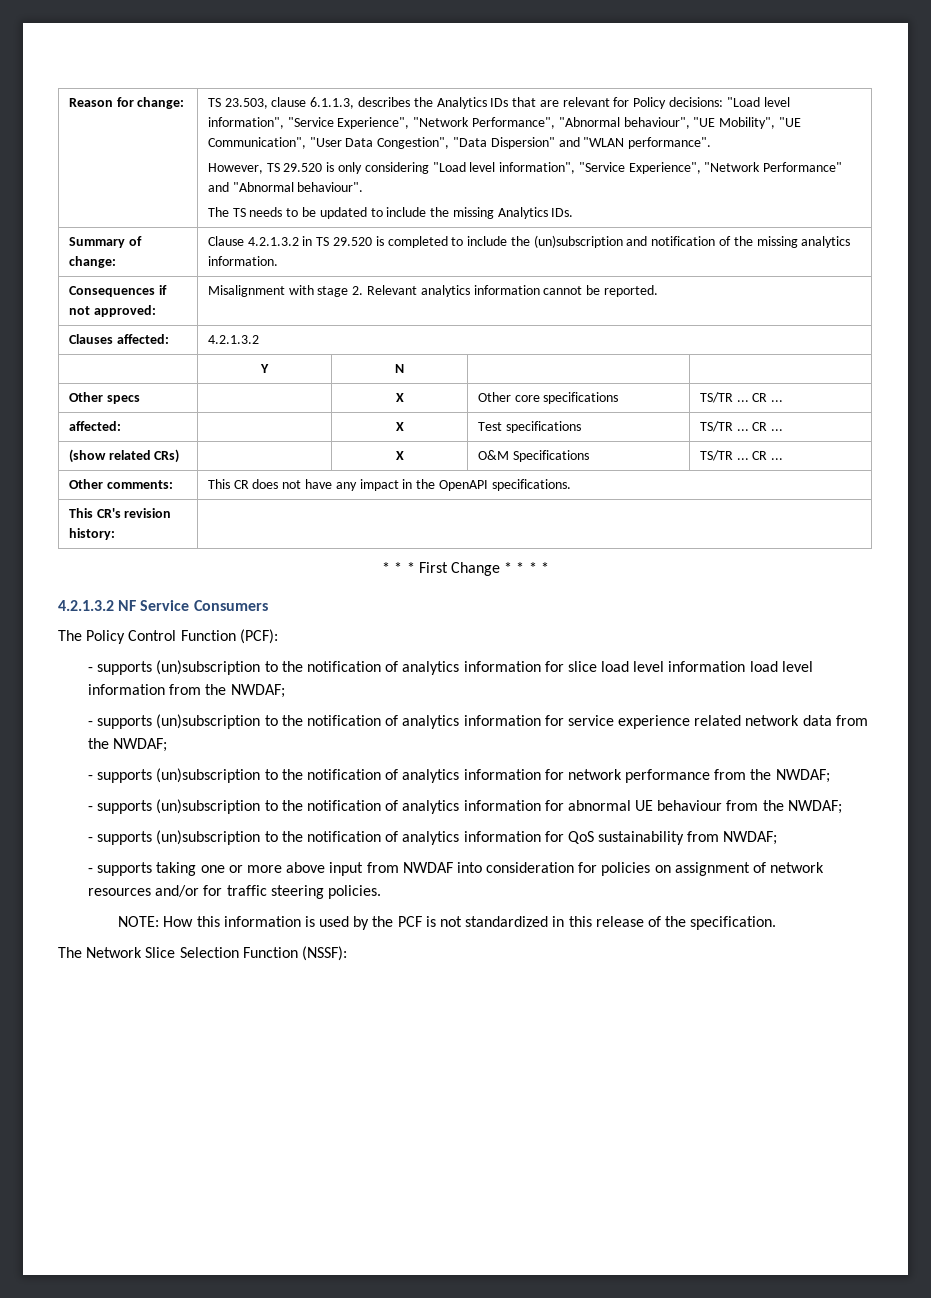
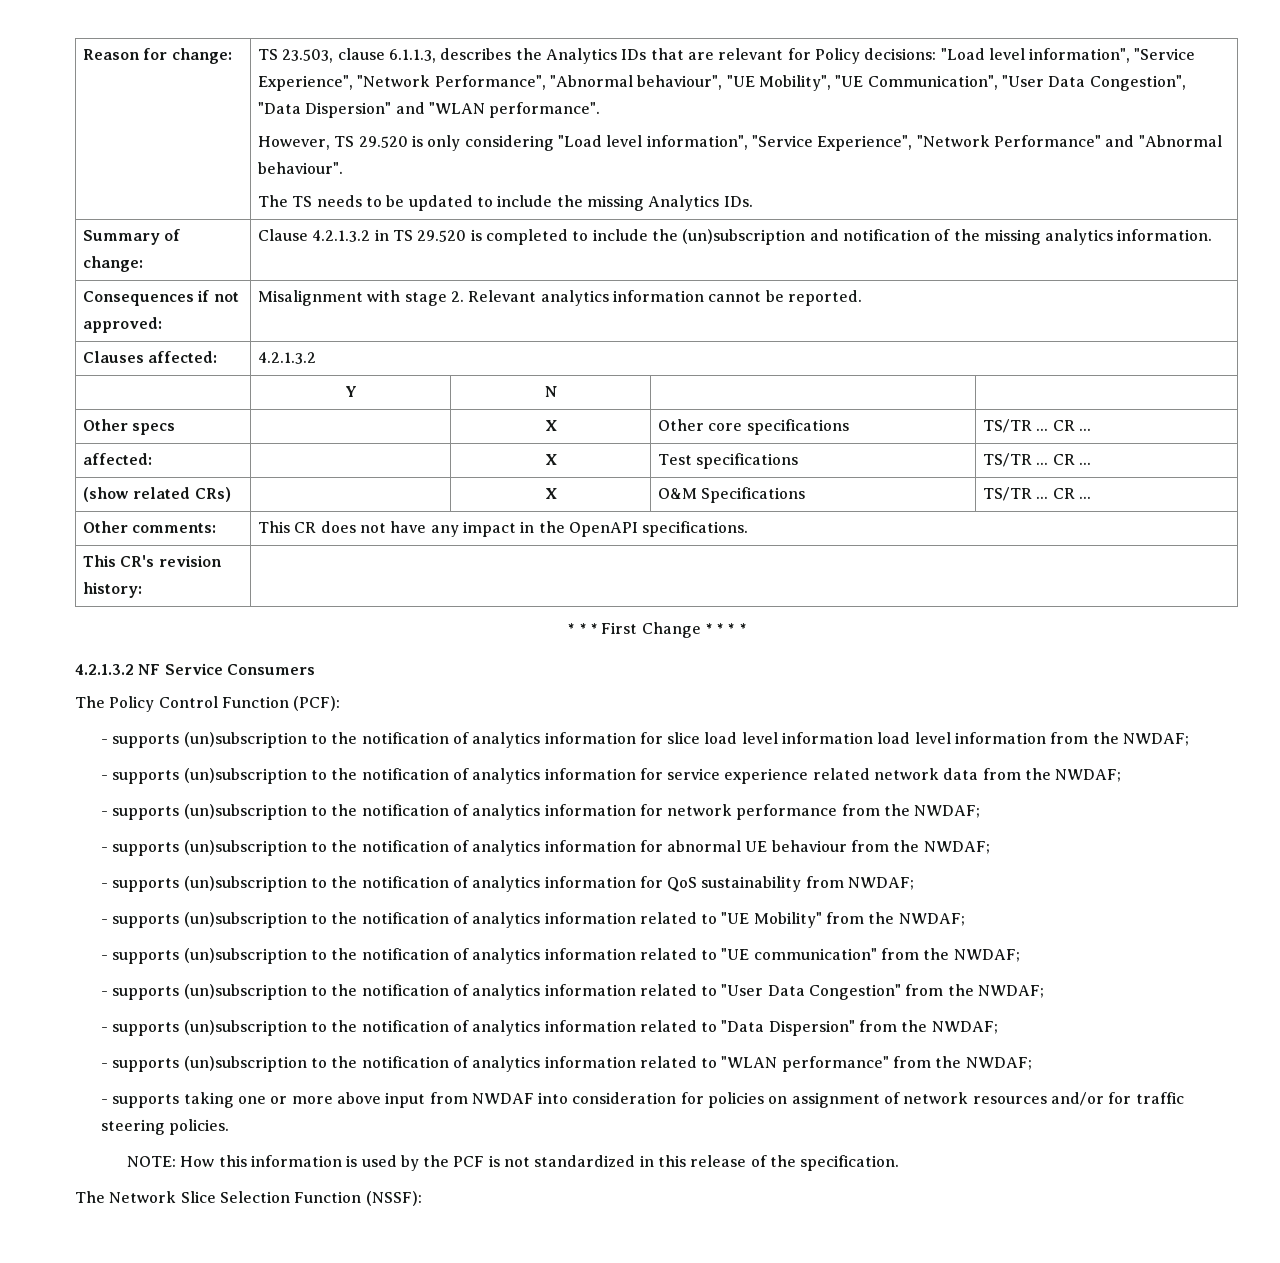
+ - supports (un)subscription to the notification of analytics information related to "UE Mobility" from the NWDAF;
+ - supports (un)subscription to the notification of analytics information related to "UE communication" from the NWDAF;
+ - supports (un)subscription to the notification of analytics information related to "User Data Congestion" from the NWDAF;
+ - supports (un)subscription to the notification of analytics information related to "Data Dispersion" from the NWDAF;
+ - supports (un)subscription to the notification of analytics information related to "WLAN performance" from the NWDAF;

